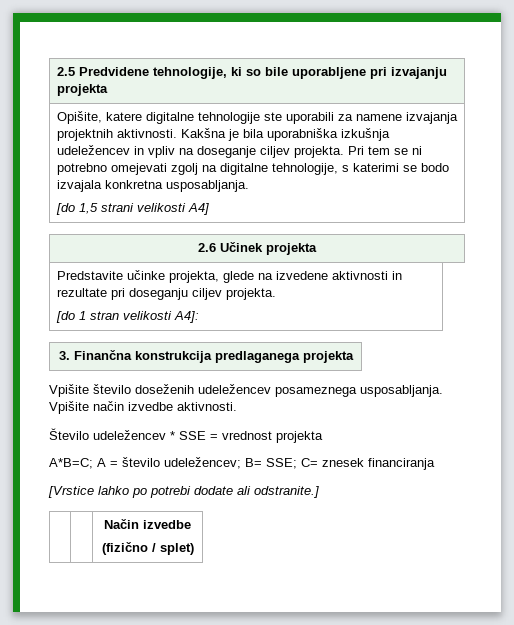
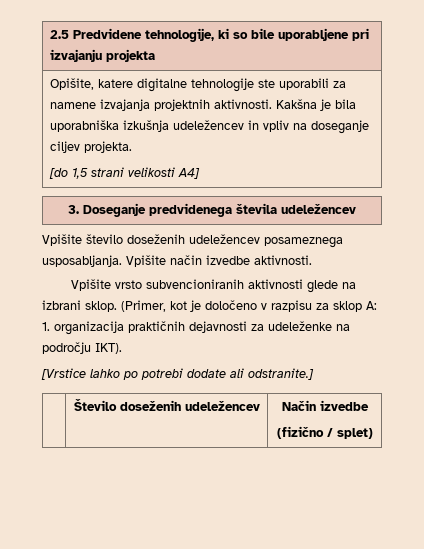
- Pri tem se ni potrebno omejevati zgolj na digitalne tehnologije, s katerimi se bodo izvajala konkretna usposabljanja.
- 2.6 Učinek projekta
- Predstavite učinke projekta, glede na izvedene aktivnosti in rezultate pri doseganju ciljev projekta.
- [do 1 stran velikosti A4]:
- 3. Finančna konstrukcija predlaganega projekta
+ 3. Doseganje predvidenega števila udeležencev
- Število udeležencev * SSE = vrednost projekta
- A*B=C; A = število udeležencev; B= SSE; C= znesek financiranja
+ Vpišite vrsto subvencioniranih aktivnosti glede na izbrani sklop. (Primer, kot je določeno v razpisu za sklop A: 1. organizacija praktičnih dejavnosti za udeleženke na področju IKT).
- | | Način izvedbe
+ | Število doseženih udeležencev | Način izvedbe

